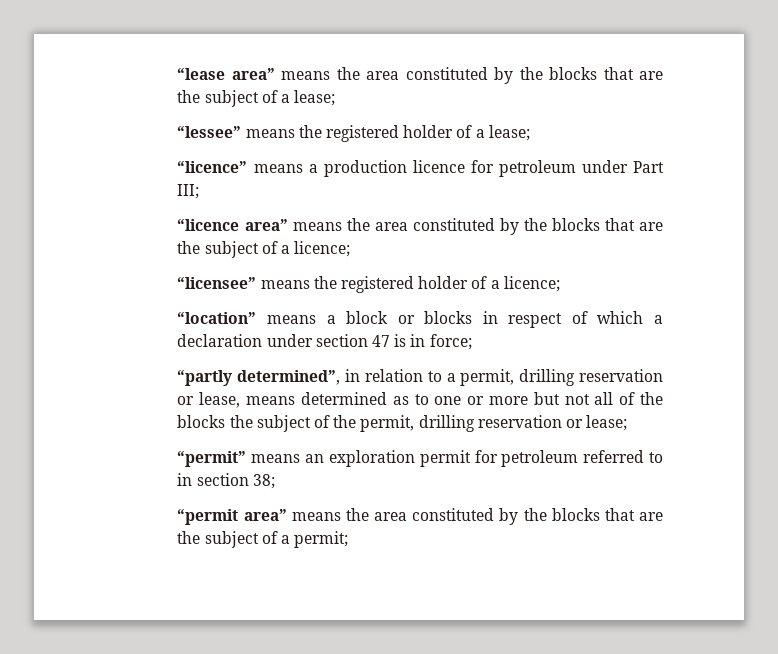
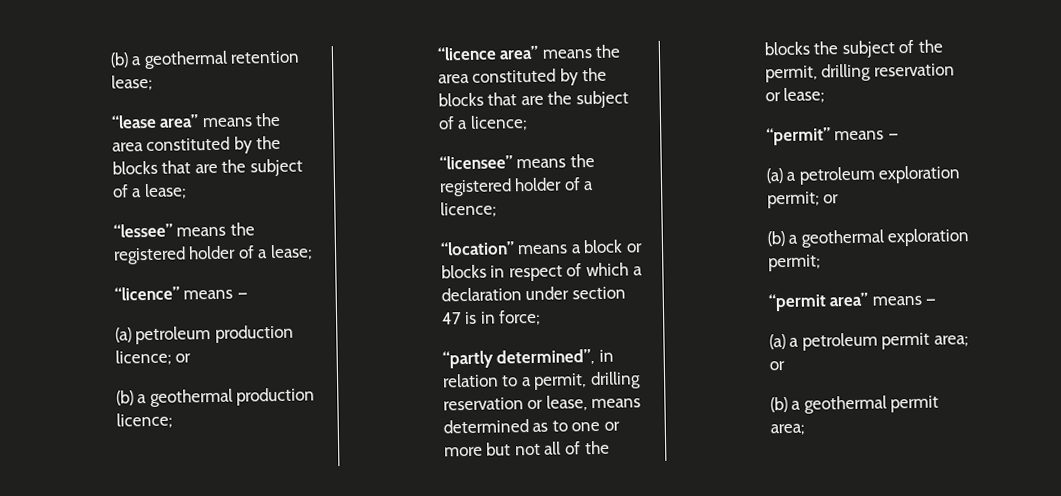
+ (b) a geothermal retention lease;
- “licence” means a production licence for petroleum under Part III;
+ “licence” means —
+ (a) petroleum production licence; or
+ (b) a geothermal production licence;
- “permit” means an exploration permit for petroleum referred to in section 38;
- “permit area” means the area constituted by the blocks that are the subject of a permit;
+ “permit” means —
+ (a) a petroleum exploration permit; or
+ (b) a geothermal exploration permit;
+ “permit area” means —
+ (a) a petroleum permit area; or
+ (b) a geothermal permit area;

